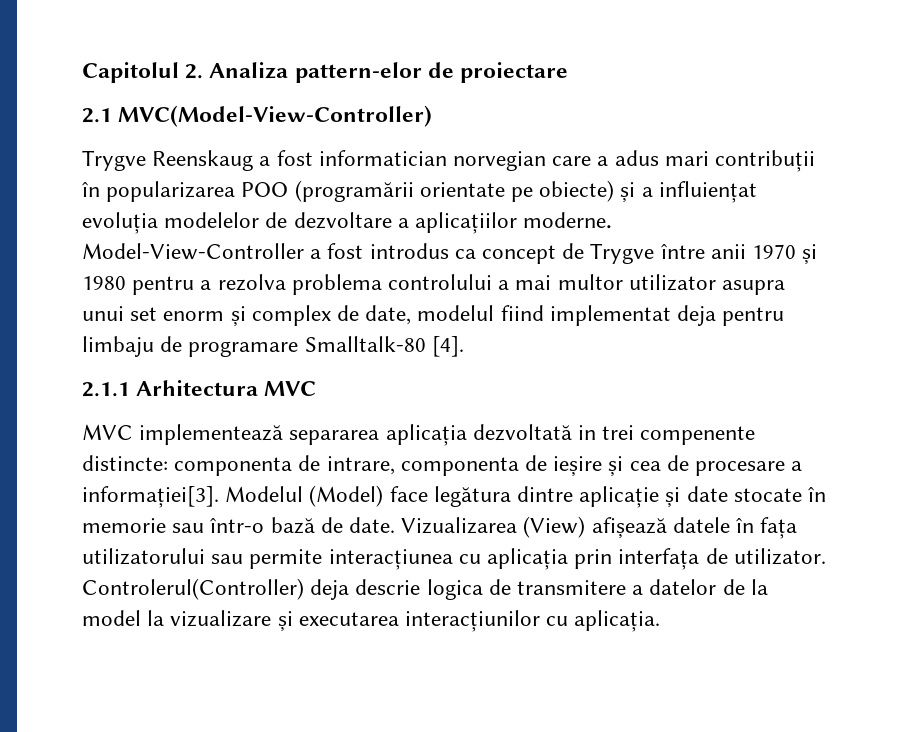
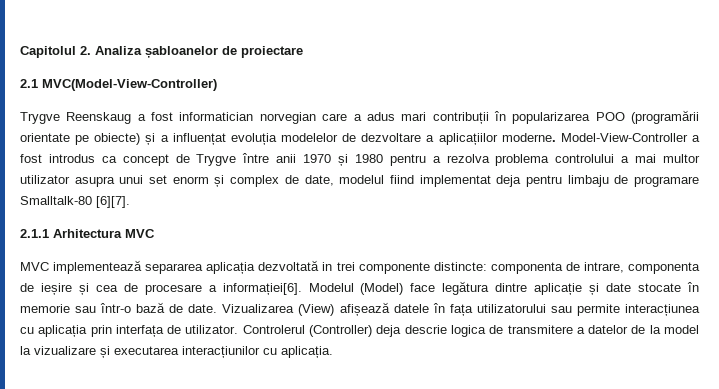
- Capitolul 2. Analiza pattern-elor de proiectare
+ Capitolul 2. Analiza șabloanelor de proiectare
- Trygve Reenskaug a fost informatician norvegian care a adus mari contribuții în popularizarea POO (programării orientate pe obiecte) și a influiențat evoluția modelelor de dezvoltare a aplicațiilor moderne.
+ Trygve Reenskaug a fost informatician norvegian care a adus mari contribuții în popularizarea POO (programării orientate pe obiecte) și a influențat evoluția modelelor de dezvoltare a aplicațiilor moderne.
- Model-View-Controller a fost introdus ca concept de Trygve între anii 1970 și 1980 pentru a rezolva problema controlului a mai multor utilizator asupra unui set enorm și complex de date, modelul fiind implementat deja pentru limbaju de programare Smalltalk-80 [4].
+ Model-View-Controller a fost introdus ca concept de Trygve între anii 1970 și 1980 pentru a rezolva problema controlului a mai multor utilizator asupra unui set enorm și complex de date, modelul fiind implementat deja pentru limbaju de programare Smalltalk-80 [6][7].
- MVC implementează separarea aplicația dezvoltată in trei compenente distincte: componenta de intrare, componenta de ieșire și cea de procesare a informației[3].
+ MVC implementează separarea aplicația dezvoltată in trei componente distincte: componenta de intrare, componenta de ieșire și cea de procesare a informației[6].
- Controlerul(Controller) deja descrie logica de transmitere a datelor de la model la vizualizare și executarea interacțiunilor cu aplicația.
+ Controlerul (Controller) deja descrie logica de transmitere a datelor de la model la vizualizare și executarea interacțiunilor cu aplicația.

